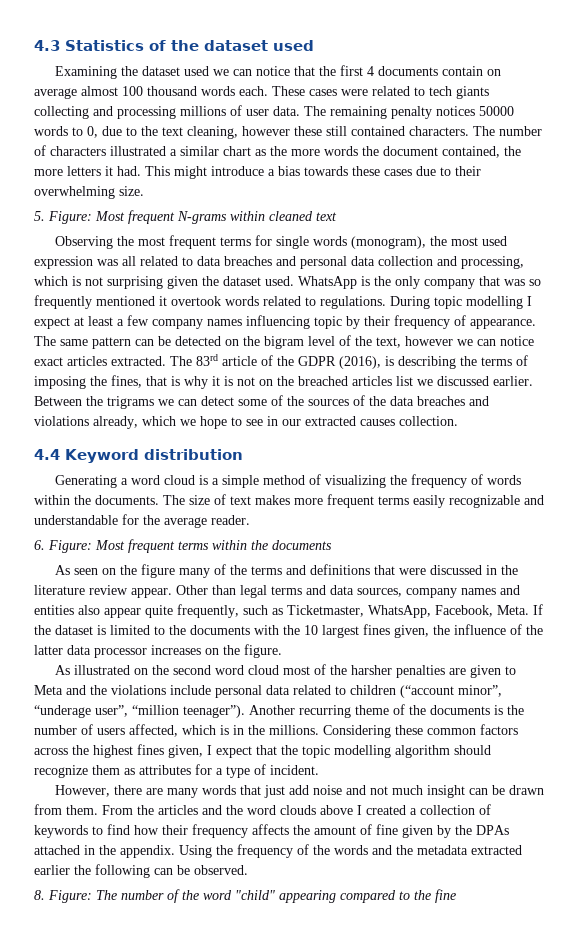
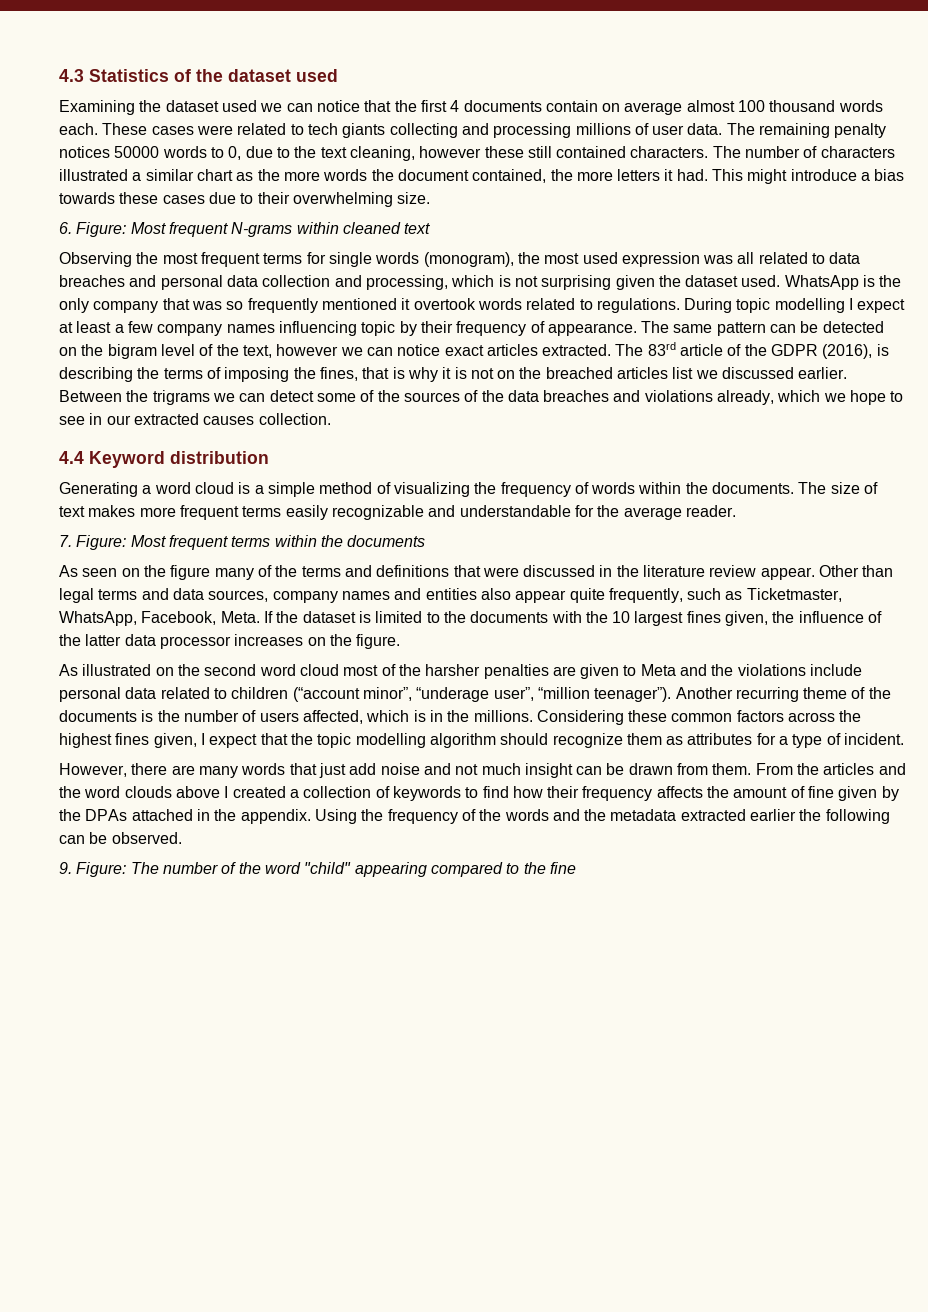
- 5. Figure: Most frequent N-grams within cleaned text
+ 6. Figure: Most frequent N-grams within cleaned text
- 6. Figure: Most frequent terms within the documents
+ 7. Figure: Most frequent terms within the documents
- 8. Figure: The number of the word "child" appearing compared to the fine
+ 9. Figure: The number of the word "child" appearing compared to the fine

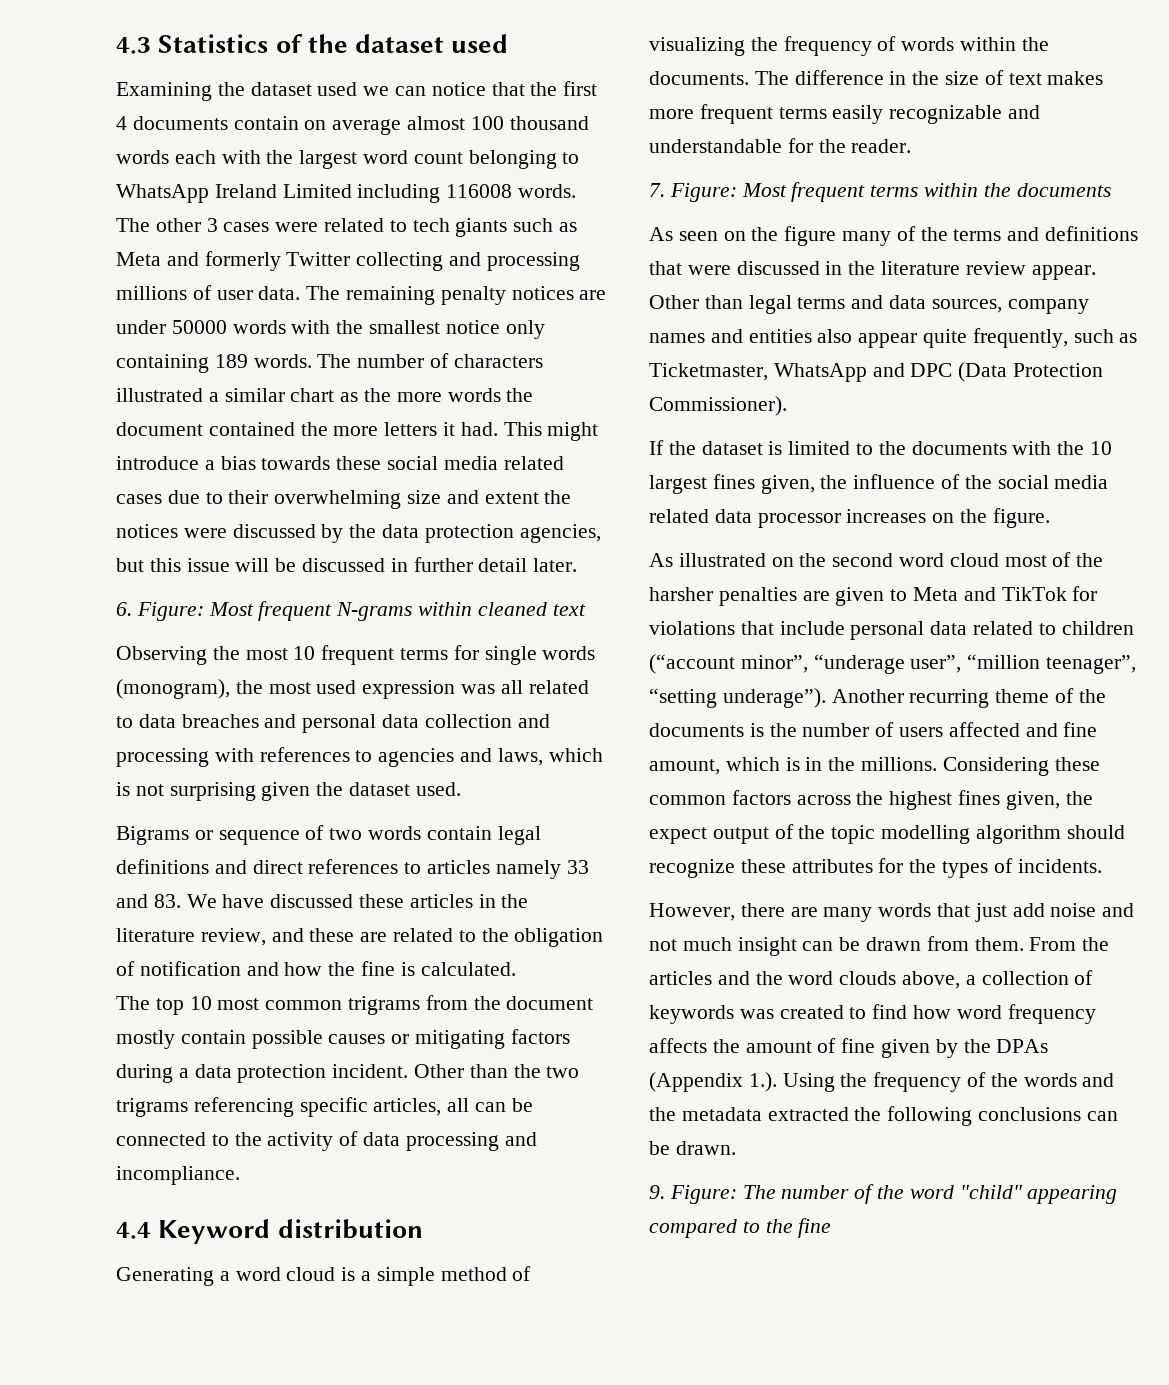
- Examining the dataset used we can notice that the first 4 documents contain on average almost 100 thousand words each. These cases were related to tech giants collecting and processing millions of user data.
+ Examining the dataset used we can notice that the first 4 documents contain on average almost 100 thousand words each with the largest word count belonging to WhatsApp Ireland Limited including 116008 words. The other 3 cases were related to tech giants such as Meta and formerly Twitter collecting and processing millions of user data.
- The remaining penalty notices 50000 words to 0, due to the text cleaning, however these still contained characters.
+ The remaining penalty notices are under 50000 words with the smallest notice only containing 189 words.
- The number of characters illustrated a similar chart as the more words the document contained, the more letters it had.
+ The number of characters illustrated a similar chart as the more words the document contained the more letters it had.
- This might introduce a bias towards these cases due to their overwhelming size.
+ This might introduce a bias towards these social media related cases due to their overwhelming size and extent the notices were discussed by the data protection agencies, but this issue will be discussed in further detail later.
- Observing the most frequent terms for single words (monogram), the most used expression was all related to data breaches and personal data collection and processing, which is not surprising given the dataset used. WhatsApp is the only company that was so frequently mentioned it overtook words related to regulations. During topic modelling I expect at least a few company names influencing topic by their frequency of appearance. The same pattern can be detected on the bigram level of the text, however we can notice exact articles extracted. The 83rd article of the GDPR (2016), is describing the terms of imposing the fines, that is why it is not on the breached articles list we discussed earlier. Between the trigrams we can detect some of the sources of the data breaches and violations already, which we hope to see in our extracted causes collection.
+ Observing the most 10 frequent terms for single words (monogram), the most used expression was all related to data breaches and personal data collection and processing with references to agencies and laws, which is not surprising given the dataset used.
+ Bigrams or sequence of two words contain legal definitions and direct references to articles namely 33 and 83. We have discussed these articles in the literature review, and these are related to the obligation of notification and how the fine is calculated.
+ The top 10 most common trigrams from the document mostly contain possible causes or mitigating factors during a data protection incident. Other than the two trigrams referencing specific articles, all can be connected to the activity of data processing and incompliance.
- The size of text makes more frequent terms easily recognizable and understandable for the average reader.
+ The difference in the size of text makes more frequent terms easily recognizable and understandable for the reader.
- Other than legal terms and data sources, company names and entities also appear quite frequently, such as Ticketmaster, WhatsApp, Facebook, Meta. If the dataset is limited to the documents with the 10 largest fines given, the influence of the latter data processor increases on the figure.
+ Other than legal terms and data sources, company names and entities also appear quite frequently, such as Ticketmaster, WhatsApp and DPC (Data Protection Commissioner).
+ If the dataset is limited to the documents with the 10 largest fines given, the influence of the social media related data processor increases on the figure.
- As illustrated on the second word cloud most of the harsher penalties are given to Meta and the violations include personal data related to children (“account minor”, “underage user”, “million teenager”).
+ As illustrated on the second word cloud most of the harsher penalties are given to Meta and TikTok for violations that include personal data related to children (“account minor”, “underage user”, “million teenager”, “setting underage”).
- Another recurring theme of the documents is the number of users affected, which is in the millions.
+ Another recurring theme of the documents is the number of users affected and fine amount, which is in the millions.
- Considering these common factors across the highest fines given, I expect that the topic modelling algorithm should recognize them as attributes for a type of incident.
+ Considering these common factors across the highest fines given, the expect output of the topic modelling algorithm should recognize these attributes for the types of incidents.
- From the articles and the word clouds above I created a collection of keywords to find how their frequency affects the amount of fine given by the DPAs attached in the appendix. Using the frequency of the words and the metadata extracted earlier the following can be observed.
+ From the articles and the word clouds above, a collection of keywords was created to find how word frequency affects the amount of fine given by the DPAs (Appendix 1.). Using the frequency of the words and the metadata extracted the following conclusions can be drawn.

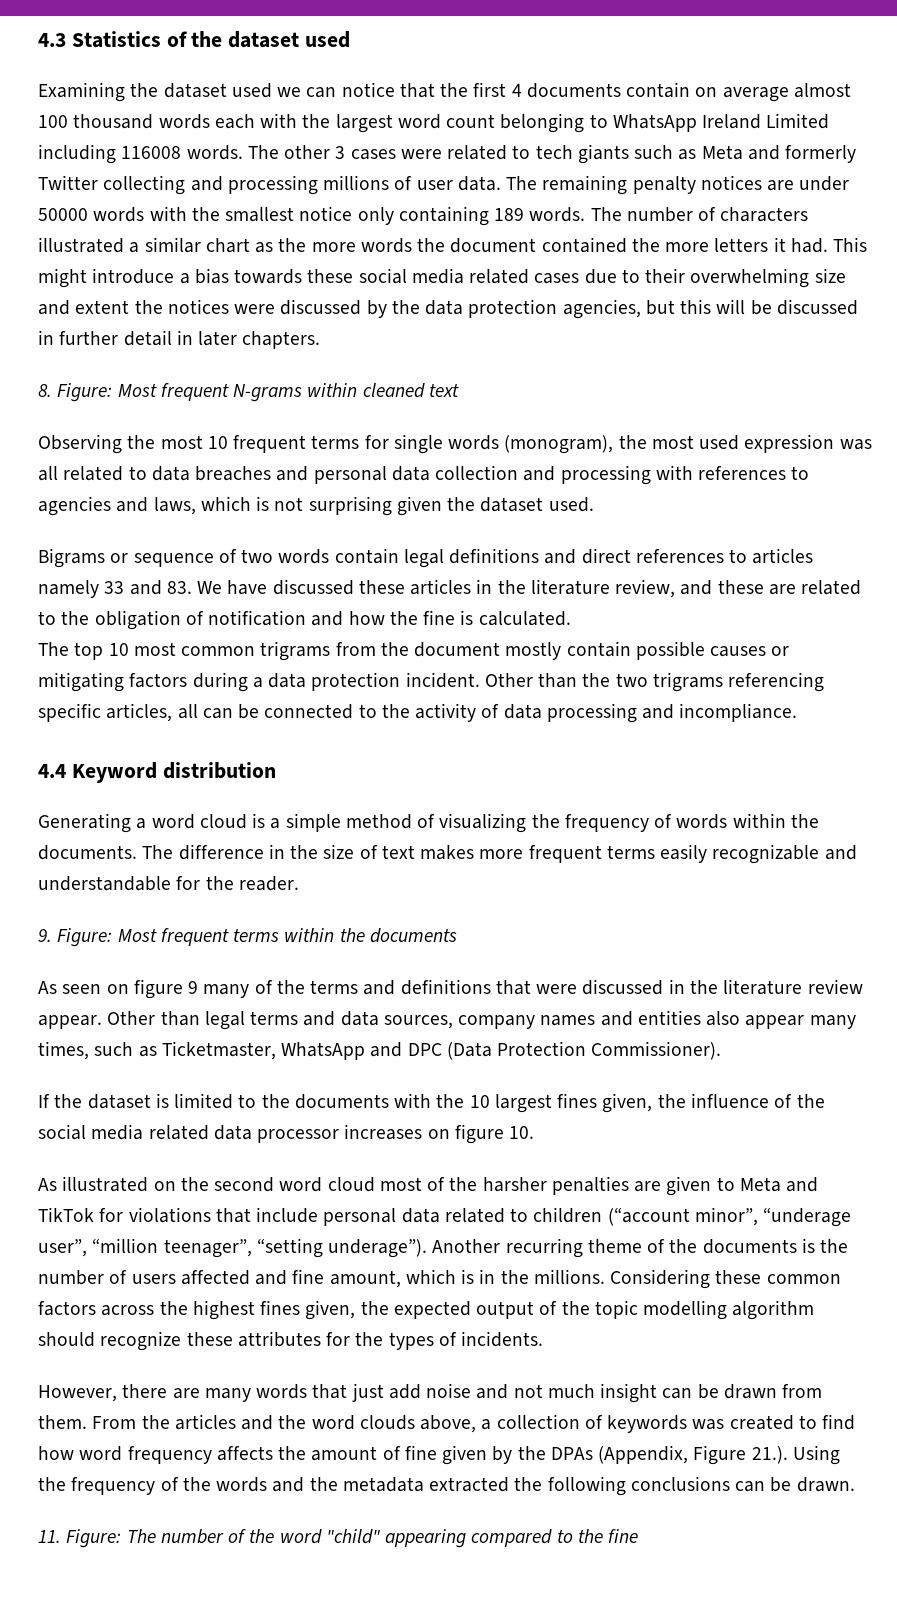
- This might introduce a bias towards these social media related cases due to their overwhelming size and extent the notices were discussed by the data protection agencies, but this issue will be discussed in further detail later.
- 6. Figure: Most frequent N-grams within cleaned text
+ This might introduce a bias towards these social media related cases due to their overwhelming size and extent the notices were discussed by the data protection agencies, but this will be discussed in further detail in later chapters.
+ 8. Figure: Most frequent N-grams within cleaned text
- 7. Figure: Most frequent terms within the documents
+ 9. Figure: Most frequent terms within the documents
- As seen on the figure many of the terms and definitions that were discussed in the literature review appear.
+ As seen on figure 9 many of the terms and definitions that were discussed in the literature review appear.
- Other than legal terms and data sources, company names and entities also appear quite frequently, such as Ticketmaster, WhatsApp and DPC (Data Protection Commissioner).
+ Other than legal terms and data sources, company names and entities also appear many times, such as Ticketmaster, WhatsApp and DPC (Data Protection Commissioner).
- If the dataset is limited to the documents with the 10 largest fines given, the influence of the social media related data processor increases on the figure.
+ If the dataset is limited to the documents with the 10 largest fines given, the influence of the social media related data processor increases on figure 10.
- Considering these common factors across the highest fines given, the expect output of the topic modelling algorithm should recognize these attributes for the types of incidents.
+ Considering these common factors across the highest fines given, the expected output of the topic modelling algorithm should recognize these attributes for the types of incidents.
- From the articles and the word clouds above, a collection of keywords was created to find how word frequency affects the amount of fine given by the DPAs (Appendix 1.). Using the frequency of the words and the metadata extracted the following conclusions can be drawn.
+ From the articles and the word clouds above, a collection of keywords was created to find how word frequency affects the amount of fine given by the DPAs (Appendix, Figure 21.). Using the frequency of the words and the metadata extracted the following conclusions can be drawn.
- 9. Figure: The number of the word "child" appearing compared to the fine
+ 11. Figure: The number of the word "child" appearing compared to the fine

